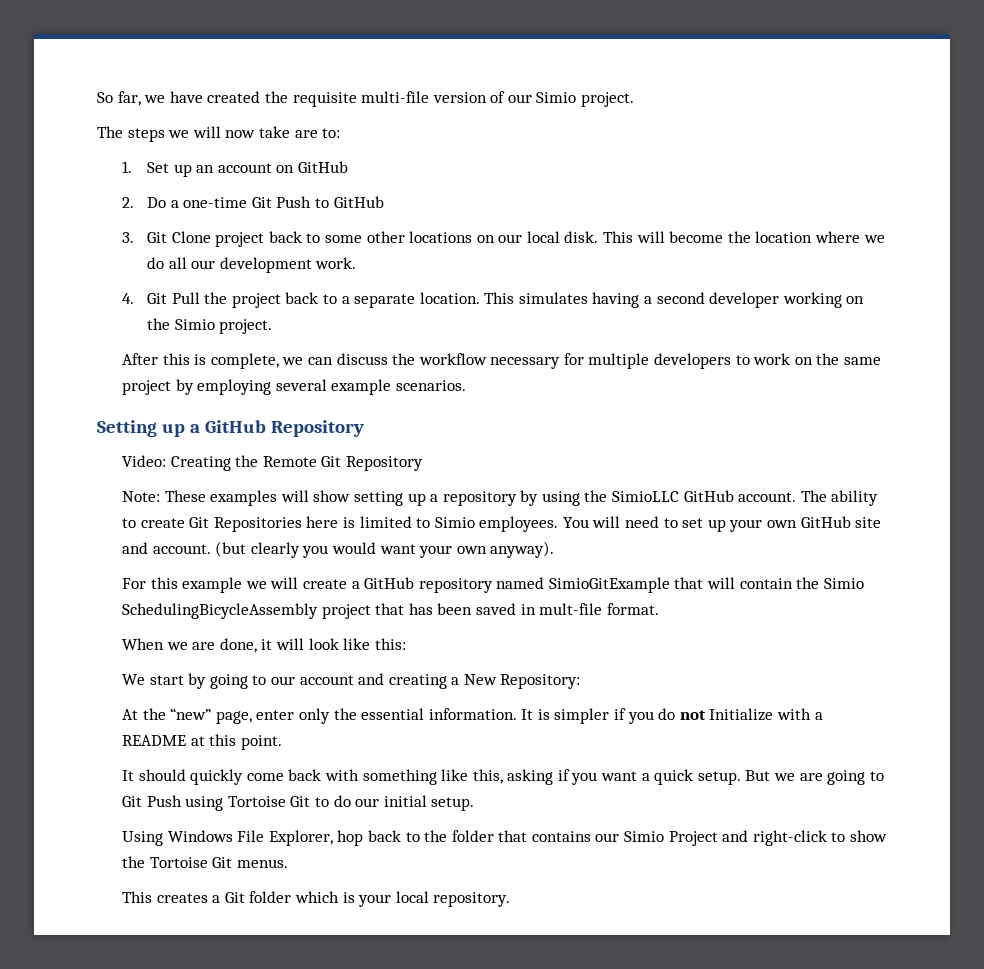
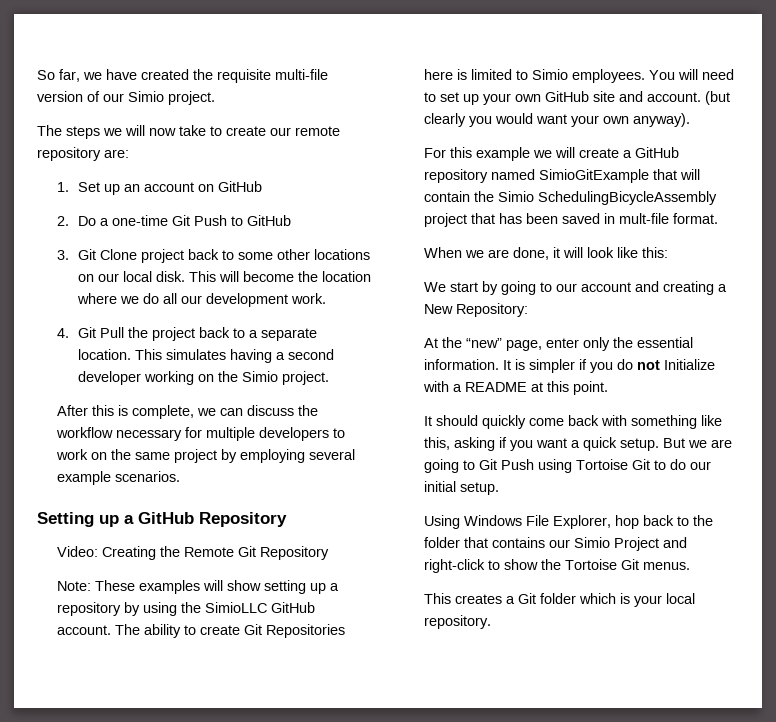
- The steps we will now take are to:
+ The steps we will now take to create our remote repository are:

